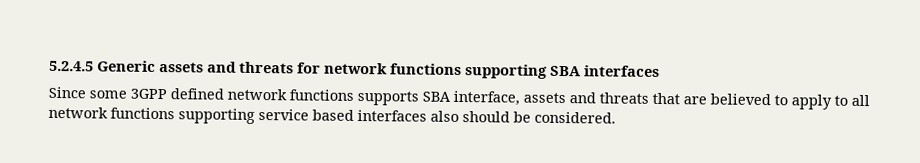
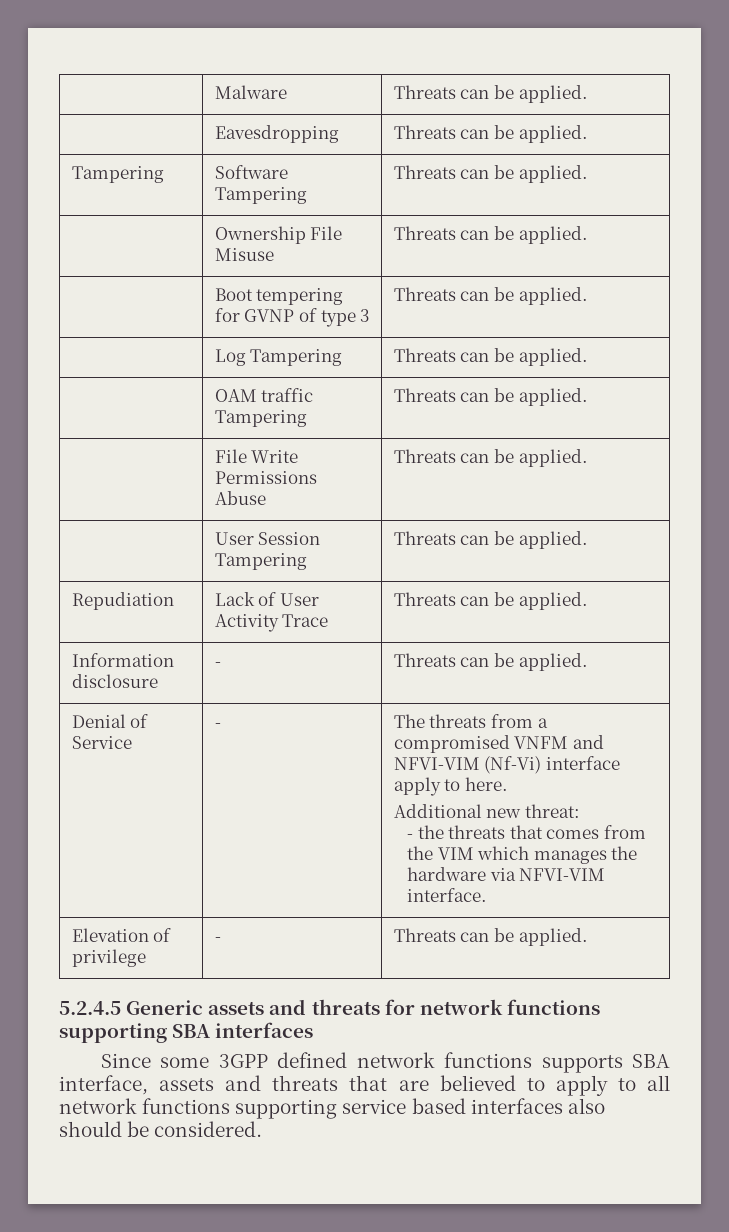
+ | Malware | Threats can be applied.
+ | Eavesdropping | Threats can be applied.
+ Tampering | Software Tampering | Threats can be applied.
+ | Ownership File Misuse | Threats can be applied.
+ | Boot tempering for GVNP of type 3 | Threats can be applied.
+ | Log Tampering | Threats can be applied.
+ | OAM traffic Tampering | Threats can be applied.
+ | File Write Permissions Abuse | Threats can be applied.
+ | User Session Tampering | Threats can be applied.
+ Repudiation | Lack of User Activity Trace | Threats can be applied.
+ Information disclosure | - | Threats can be applied.
+ Denial of Service | - | The threats from a compromised VNFM and NFVI-VIM (Nf-Vi) interface apply to here.
+ Additional new threat:
+ - the threats that comes from the VIM which manages the hardware via NFVI-VIM interface.
+ Elevation of privilege | - | Threats can be applied.

